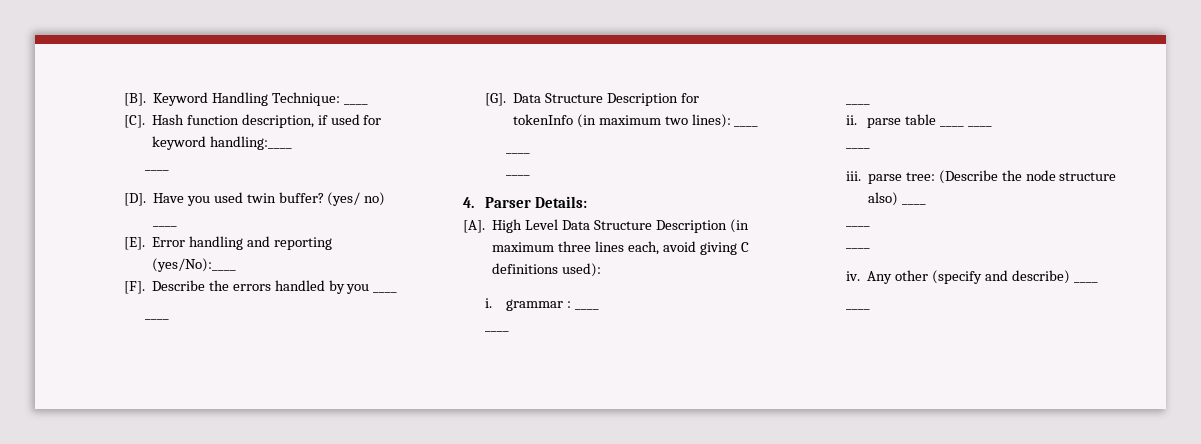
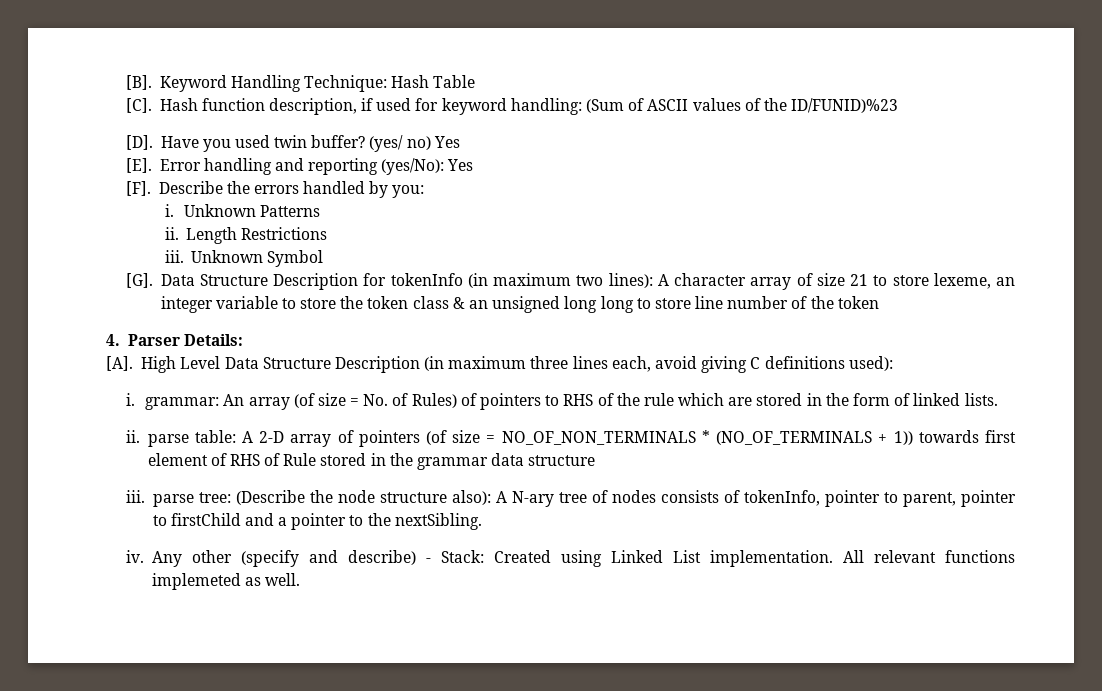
- [B]. Keyword Handling Technique: ____
+ [B]. Keyword Handling Technique: Hash Table
- [C]. Hash function description, if used for keyword handling:____
- ____
+ [C]. Hash function description, if used for keyword handling: (Sum of ASCII values of the ID/FUNID)%23
- (yes/ no) ____
+ (yes/ no) Yes
- [E]. Error handling and reporting (yes/No):____
+ [E]. Error handling and reporting (yes/No): Yes
- [F]. Describe the errors handled by you ____
- ____
+ [F]. Describe the errors handled by you:
+ i. Unknown Patterns
+ ii. Length Restrictions
+ iii. Unknown Symbol
- [G]. Data Structure Description for tokenInfo (in maximum two lines): ____
- ____
- ____
+ [G]. Data Structure Description for tokenInfo (in maximum two lines): A character array of size 21 to store lexeme, an integer variable to store the token class & an unsigned long long to store line number of the token
- i. grammar : ____
- ____
- ____
- ii. parse table ____ ____
- ____
+ i. grammar: An array (of size = No. of Rules) of pointers to RHS of the rule which are stored in the form of linked lists.
+ ii. parse table: A 2-D array of pointers (of size = NO_OF_NON_TERMINALS * (NO_OF_TERMINALS + 1)) towards first element of RHS of Rule stored in the grammar data structure
- iii. parse tree: (Describe the node structure also) ____
- ____
- ____
+ iii. parse tree: (Describe the node structure also): A N-ary tree of nodes consists of tokenInfo, pointer to parent, pointer to firstChild and a pointer to the nextSibling.
- Any other (specify and describe) ____
- ____
+ Any other (specify and describe) - Stack: Created using Linked List implementation. All relevant functions implemeted as well.

